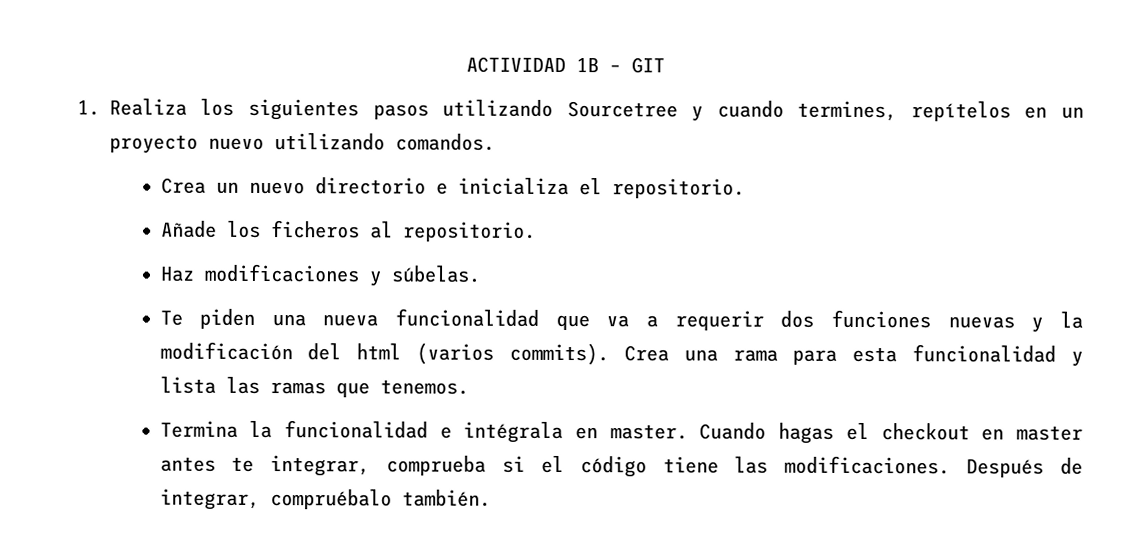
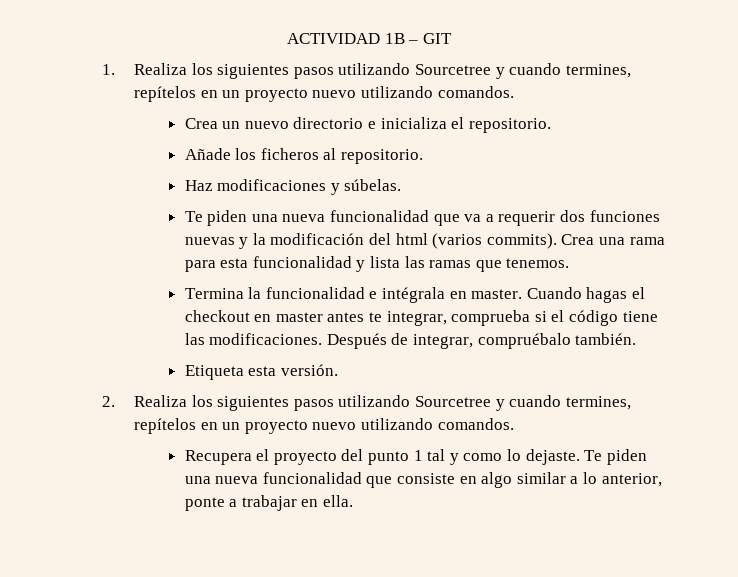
+ Etiqueta esta versión.
+ 2. Realiza los siguientes pasos utilizando Sourcetree y cuando termines, repítelos en un proyecto nuevo utilizando comandos.
+ Recupera el proyecto del punto 1 tal y como lo dejaste. Te piden una nueva funcionalidad que consiste en algo similar a lo anterior, ponte a trabajar en ella.

